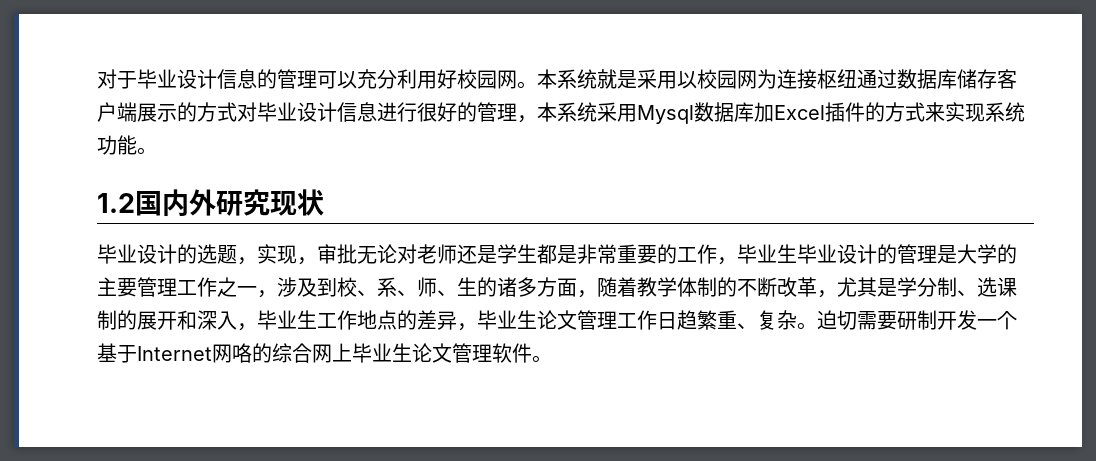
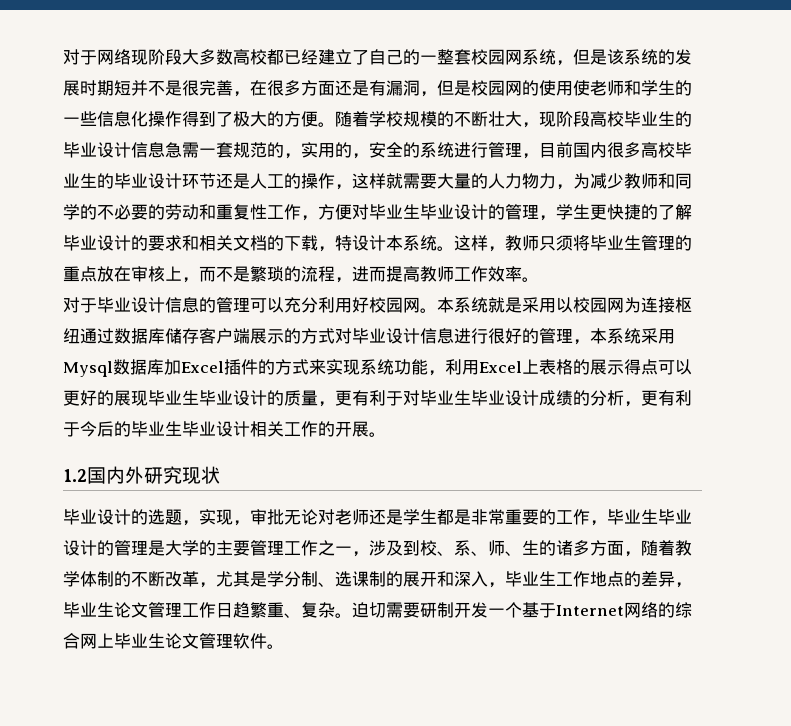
+ 对于网络现阶段大多数高校都已经建立了自己的一整套校园网系统，但是该系统的发展时期短并不是很完善，在很多方面还是有漏洞，但是校园网的使用使老师和学生的一些信息化操作得到了极大的方便。随着学校规模的不断壮大，现阶段高校毕业生的毕业设计信息急需一套规范的，实用的，安全的系统进行管理，目前国内很多高校毕业生的毕业设计环节还是人工的操作，这样就需要大量的人力物力，为减少教师和同学的不必要的劳动和重复性工作，方便对毕业生毕业设计的管理，学生更快捷的了解毕业设计的要求和相关文档的下载，特设计本系统。这样，教师只须将毕业生管理的重点放在审核上，而不是繁琐的流程，进而提高教师工作效率。
- 本系统就是采用以校园网为连接枢纽通过数据库储存客户端展示的方式对毕业设计信息进行很好的管理，本系统采用Mysql数据库加Excel插件的方式来实现系统功能。
+ 本系统就是采用以校园网为连接枢纽通过数据库储存客户端展示的方式对毕业设计信息进行很好的管理，本系统采用Mysql数据库加Excel插件的方式来实现系统功能，利用Excel上表格的展示得点可以更好的展现毕业生毕业设计的质量，更有利于对毕业生毕业设计成绩的分析，更有利于今后的毕业生毕业设计相关工作的开展。
- 迫切需要研制开发一个基于Internet网咯的综合网上毕业生论文管理软件。
+ 迫切需要研制开发一个基于Internet网络的综合网上毕业生论文管理软件。

